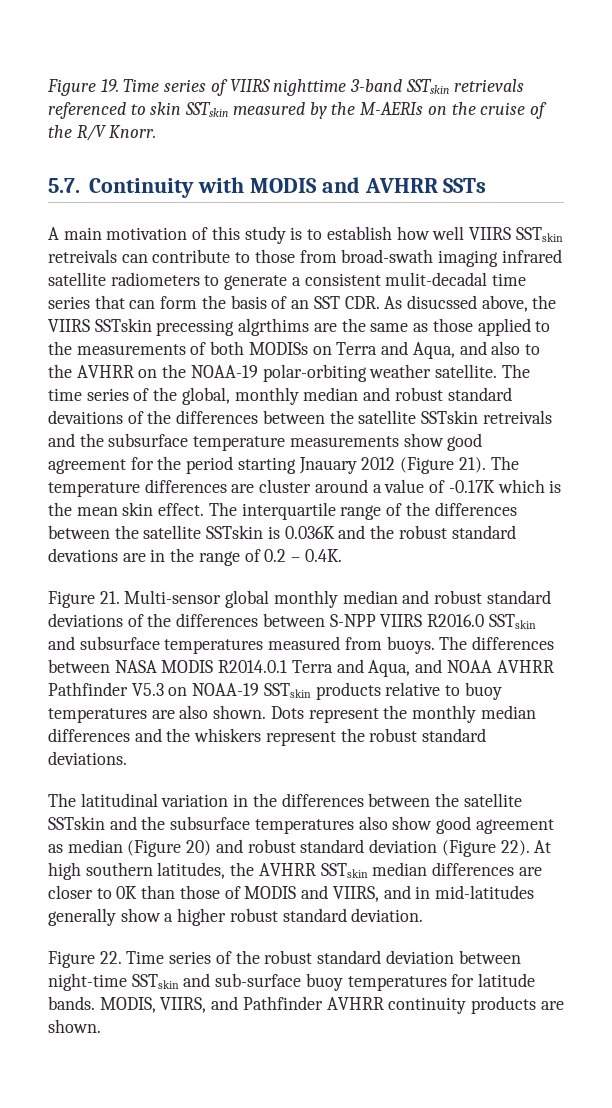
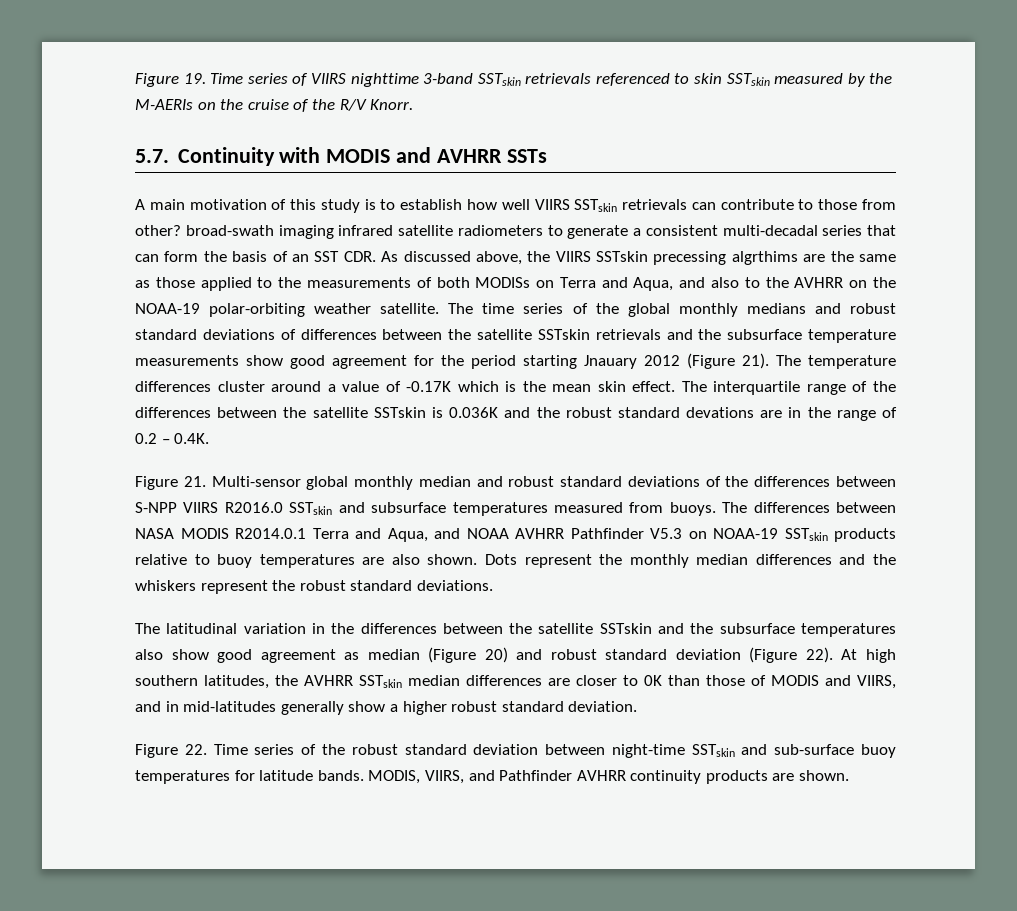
- A main motivation of this study is to establish how well VIIRS SSTskin retreivals can contribute to those from broad-swath imaging infrared satellite radiometers to generate a consistent mulit-decadal time series that can form the basis of an SST CDR. As disucssed above, the VIIRS SSTskin precessing algrthims are the same as those applied to the measurements of both MODISs on Terra and Aqua, and also to the AVHRR on the NOAA-19 polar-orbiting weather satellite.
+ A main motivation of this study is to establish how well VIIRS SSTskin retrievals can contribute to those from other? broad-swath imaging infrared satellite radiometers to generate a consistent multi-decadal series that can form the basis of an SST CDR. As discussed above, the VIIRS SSTskin precessing algrthims are the same as those applied to the measurements of both MODISs on Terra and Aqua, and also to the AVHRR on the NOAA-19 polar-orbiting weather satellite.
- The time series of the global, monthly median and robust standard devaitions of the differences between the satellite SSTskin retreivals and the subsurface temperature measurements show good agreement for the period starting Jnauary 2012 (Figure 21).
+ The time series of the global monthly medians and robust standard deviations of differences between the satellite SSTskin retrievals and the subsurface temperature measurements show good agreement for the period starting Jnauary 2012 (Figure 21).
- The temperature differences are cluster around a value of -0.17K which is the mean skin effect.
+ The temperature differences cluster around a value of -0.17K which is the mean skin effect.

